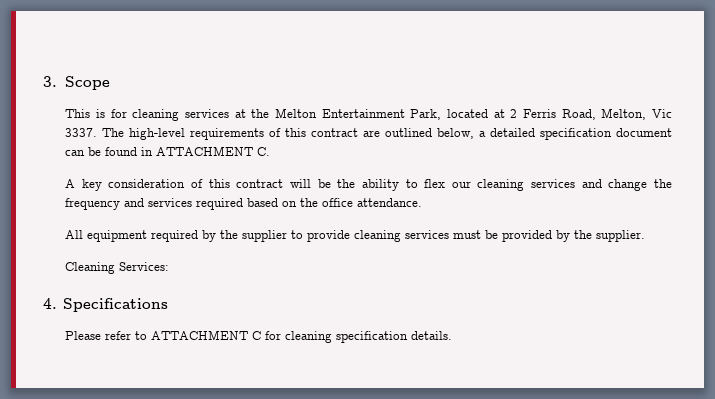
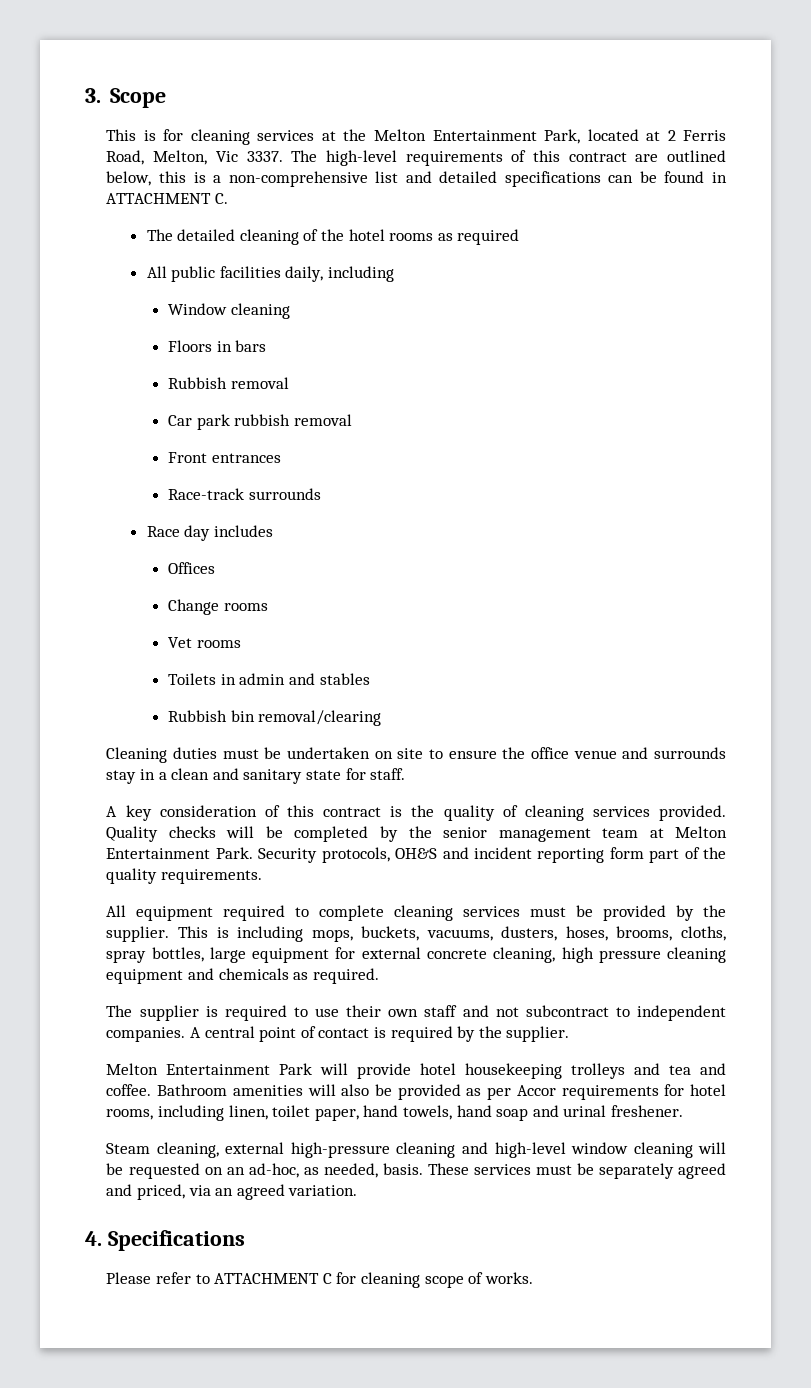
- The high-level requirements of this contract are outlined below, a detailed specification document can be found in ATTACHMENT C.
+ The high-level requirements of this contract are outlined below, this is a non-comprehensive list and detailed specifications can be found in ATTACHMENT C.
+ The detailed cleaning of the hotel rooms as required
+ All public facilities daily, including
+ Window cleaning
+ Floors in bars
+ Rubbish removal
+ Car park rubbish removal
+ Front entrances
+ Race-track surrounds
+ Race day includes
+ Offices
+ Change rooms
+ Vet rooms
+ Toilets in admin and stables
+ Rubbish bin removal/clearing
+ Cleaning duties must be undertaken on site to ensure the office venue and surrounds stay in a clean and sanitary state for staff.
- A key consideration of this contract will be the ability to flex our cleaning services and change the frequency and services required based on the office attendance.
- All equipment required by the supplier to provide cleaning services must be provided by the supplier.
- Cleaning Services:
+ A key consideration of this contract is the quality of cleaning services provided. Quality checks will be completed by the senior management team at Melton Entertainment Park. Security protocols, OH&S and incident reporting form part of the quality requirements.
+ All equipment required to complete cleaning services must be provided by the supplier. This is including mops, buckets, vacuums, dusters, hoses, brooms, cloths, spray bottles, large equipment for external concrete cleaning, high pressure cleaning equipment and chemicals as required.
+ The supplier is required to use their own staff and not subcontract to independent companies. A central point of contact is required by the supplier.
+ Melton Entertainment Park will provide hotel housekeeping trolleys and tea and coffee. Bathroom amenities will also be provided as per Accor requirements for hotel rooms, including linen, toilet paper, hand towels, hand soap and urinal freshener.
+ Steam cleaning, external high-pressure cleaning and high-level window cleaning will be requested on an ad-hoc, as needed, basis. These services must be separately agreed and priced, via an agreed variation.
- Please refer to ATTACHMENT C for cleaning specification details.
+ Please refer to ATTACHMENT C for cleaning scope of works.

